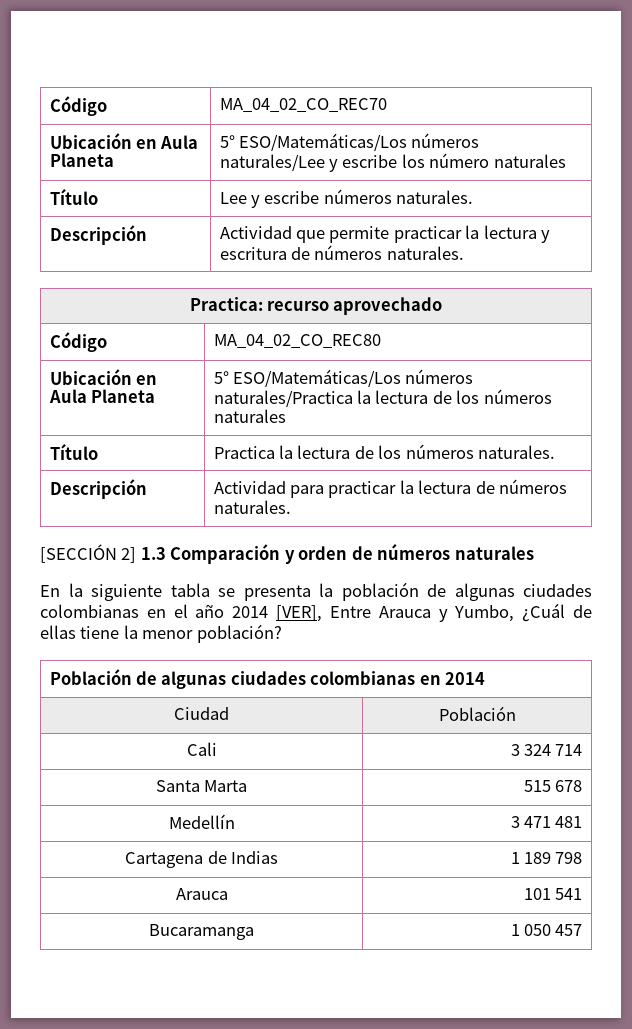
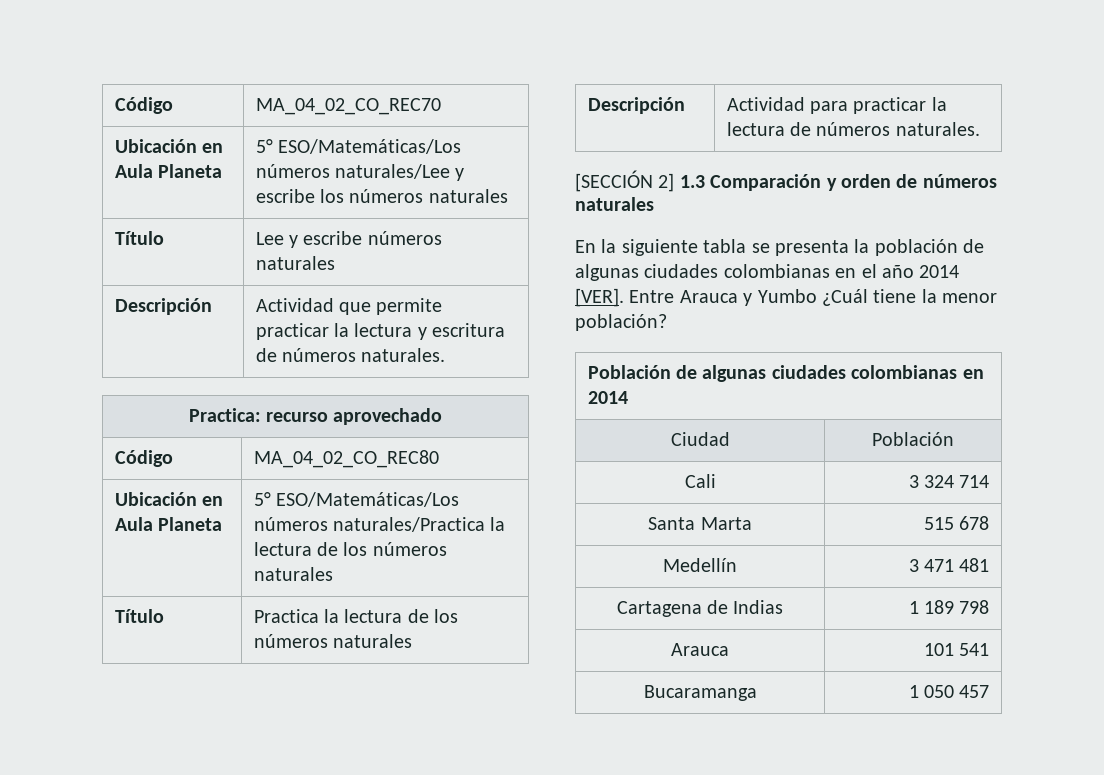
- Ubicación en Aula Planeta | 5° ESO/Matemáticas/Los números naturales/Lee y escribe los número naturales
+ Ubicación en Aula Planeta | 5° ESO/Matemáticas/Los números naturales/Lee y escribe los números naturales
- Título | Lee y escribe números naturales.
+ Título | Lee y escribe números naturales
- Título | Practica la lectura de los números naturales.
+ Título | Practica la lectura de los números naturales
- En la siguiente tabla se presenta la población de algunas ciudades colombianas en el año 2014 [VER], Entre Arauca y Yumbo, ¿Cuál de ellas tiene la menor población?
+ En la siguiente tabla se presenta la población de algunas ciudades colombianas en el año 2014 [VER]. Entre Arauca y Yumbo ¿Cuál tiene la menor población?

